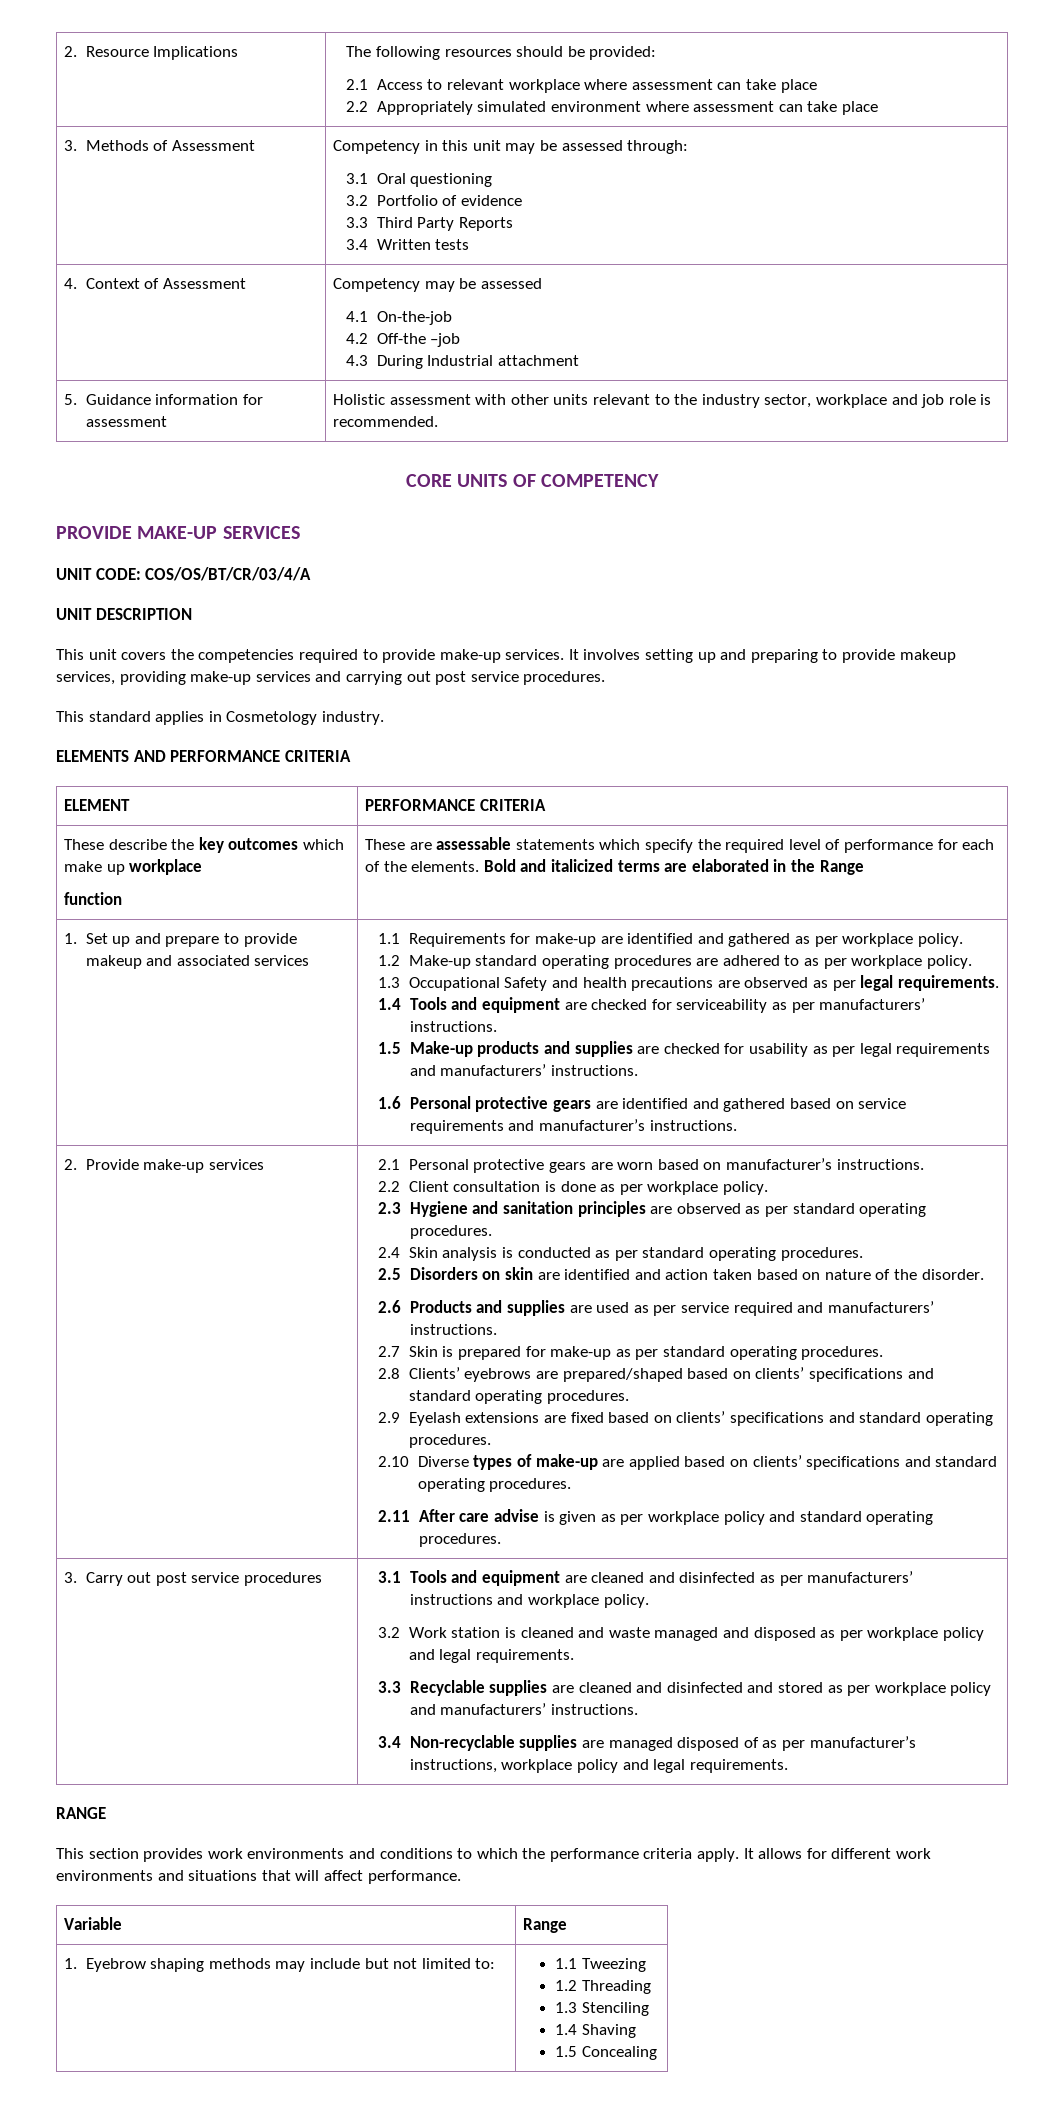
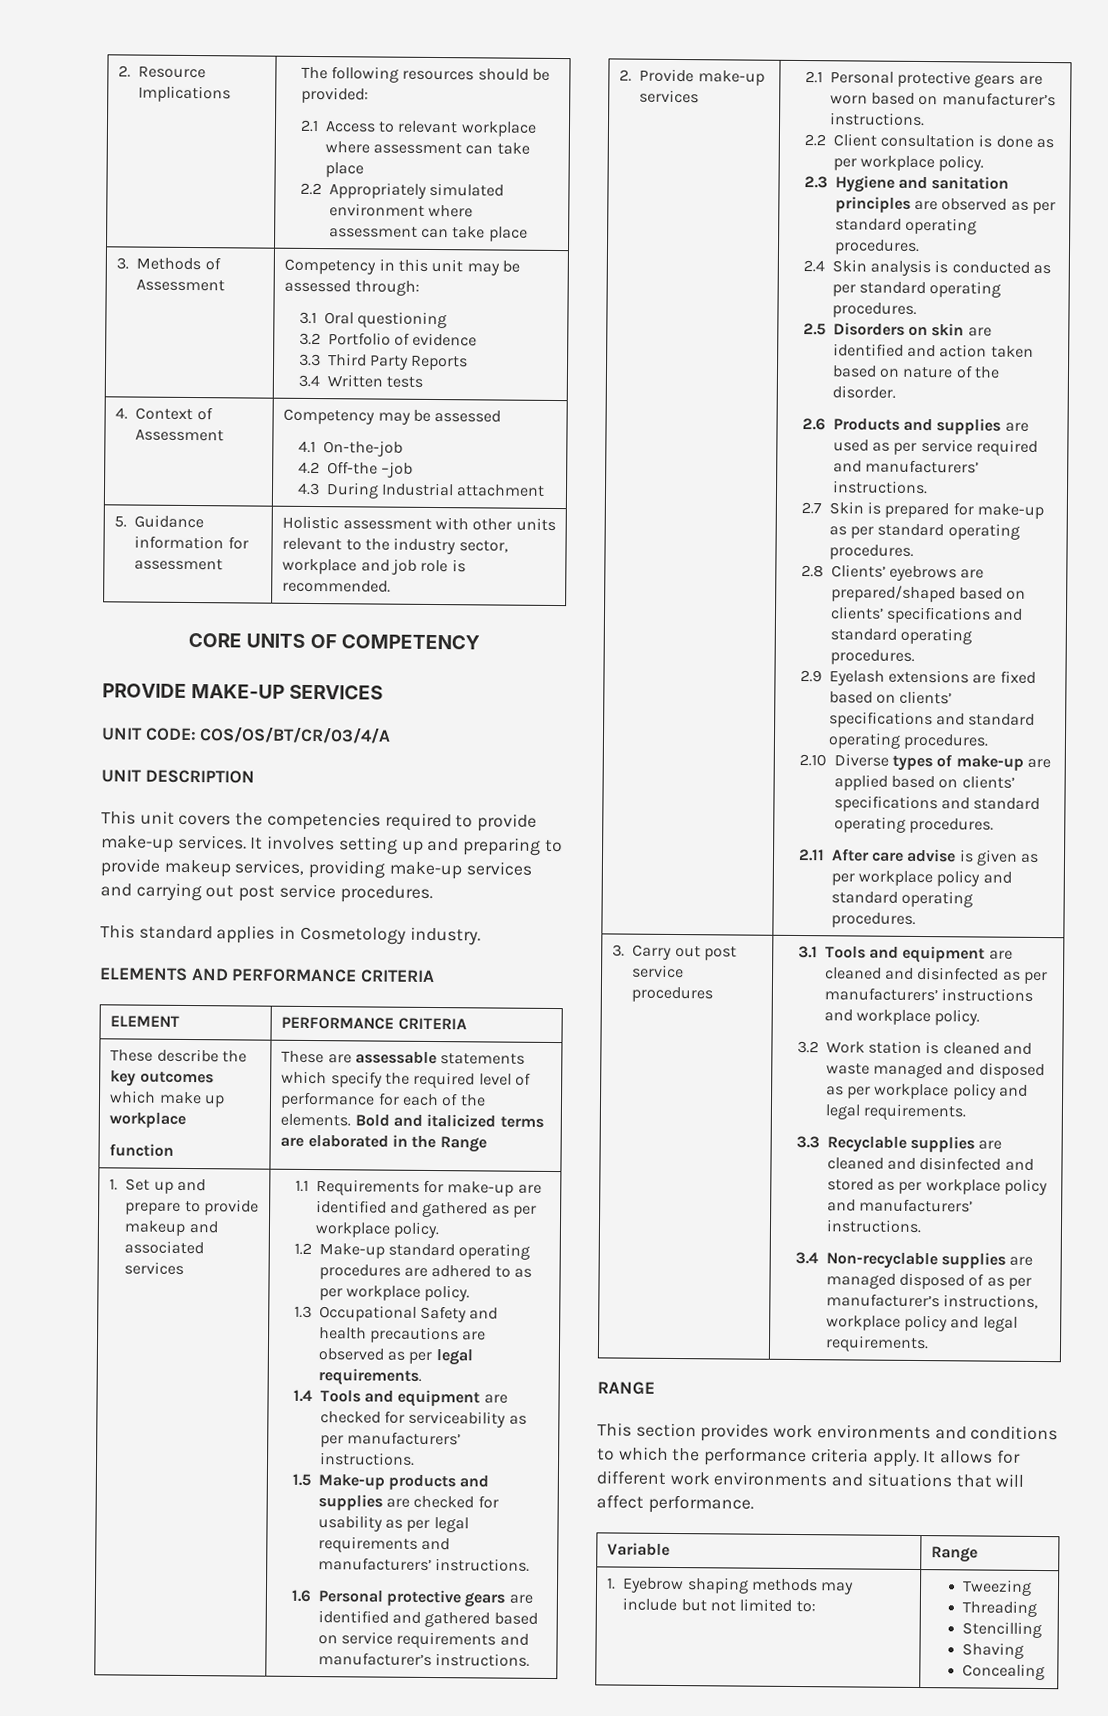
- 1. Eyebrow shaping methods may include but not limited to: | 1.1 Tweezing
- 1.2 Threading
- 1.3 Stenciling
- 1.4 Shaving
- 1.5 Concealing
+ 1. Eyebrow shaping methods may include but not limited to: | Tweezing
+ Threading
+ Stencilling
+ Shaving
+ Concealing

